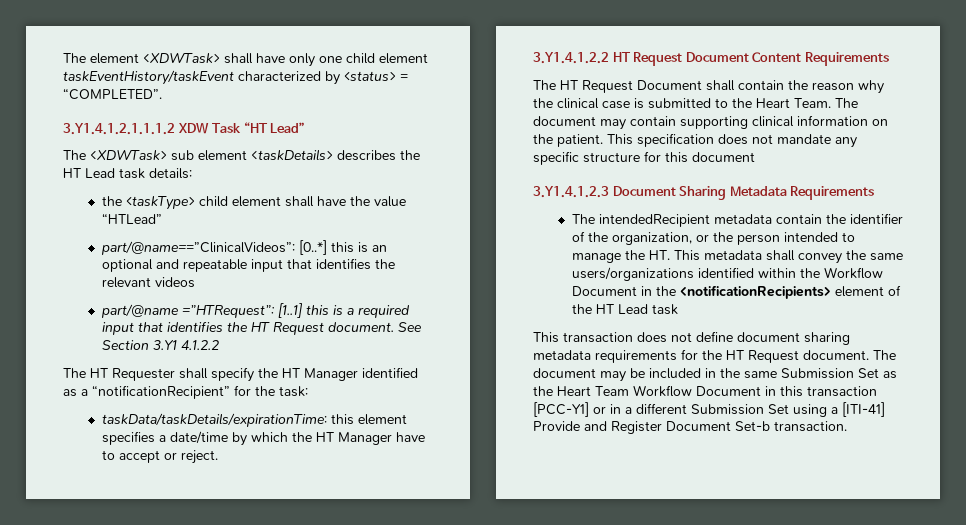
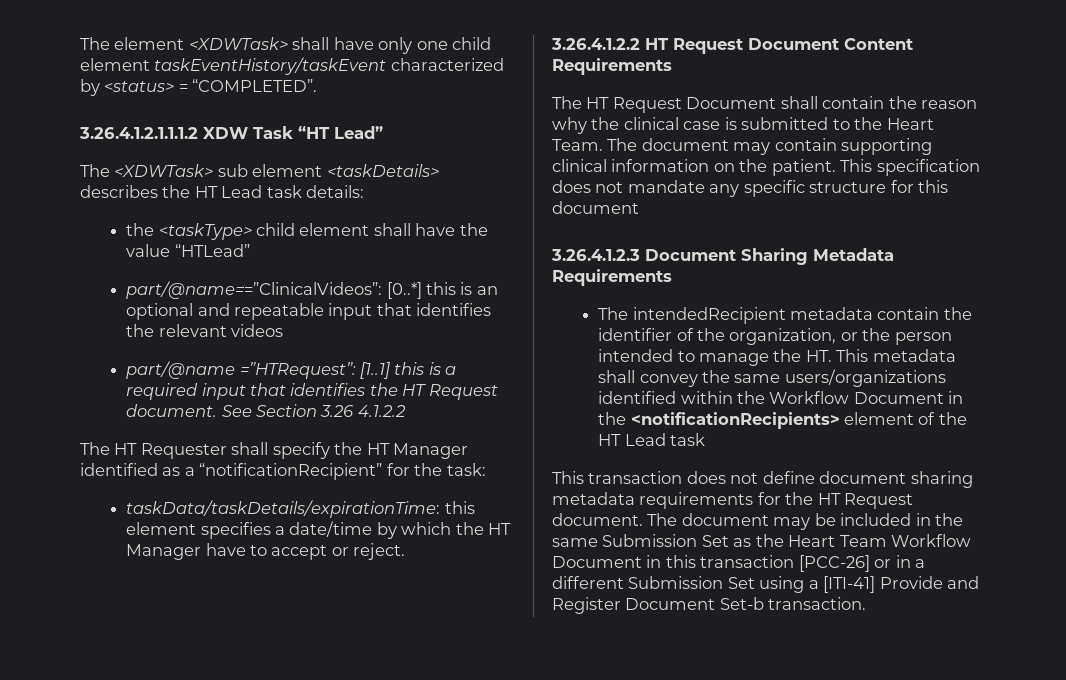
- 3.Y1.4.1.2.1.1.1.2 XDW Task “HT Lead”
+ 3.26.4.1.2.1.1.1.2 XDW Task “HT Lead”
- See Section 3.Y1 4.1.2.2
+ See Section 3.26 4.1.2.2
- 3.Y1.4.1.2.2 HT Request Document Content Requirements
+ 3.26.4.1.2.2 HT Request Document Content Requirements
- 3.Y1.4.1.2.3 Document Sharing Metadata Requirements
+ 3.26.4.1.2.3 Document Sharing Metadata Requirements
- The document may be included in the same Submission Set as the Heart Team Workflow Document in this transaction [PCC-Y1] or in a different Submission Set using a [ITI-41] Provide and Register Document Set-b transaction.
+ The document may be included in the same Submission Set as the Heart Team Workflow Document in this transaction [PCC-26] or in a different Submission Set using a [ITI-41] Provide and Register Document Set-b transaction.

